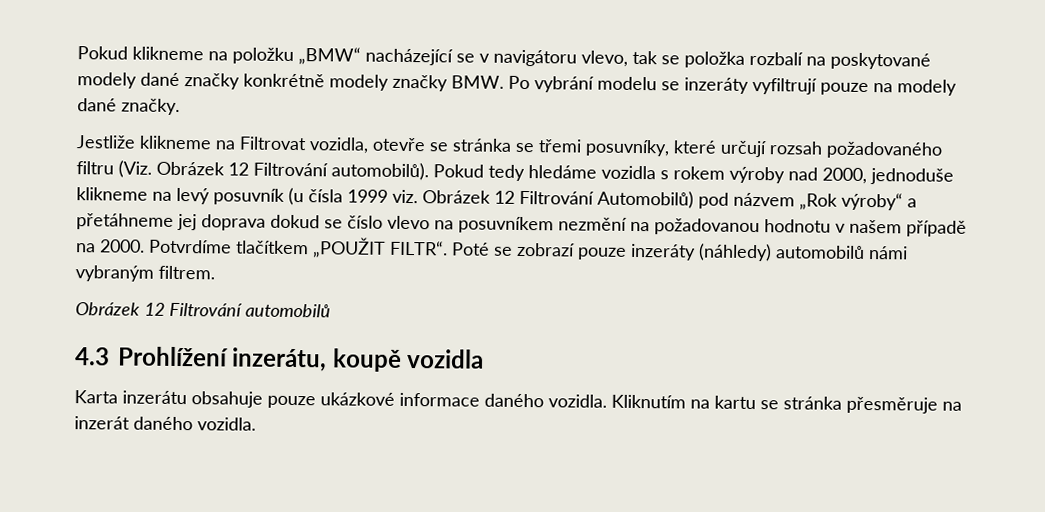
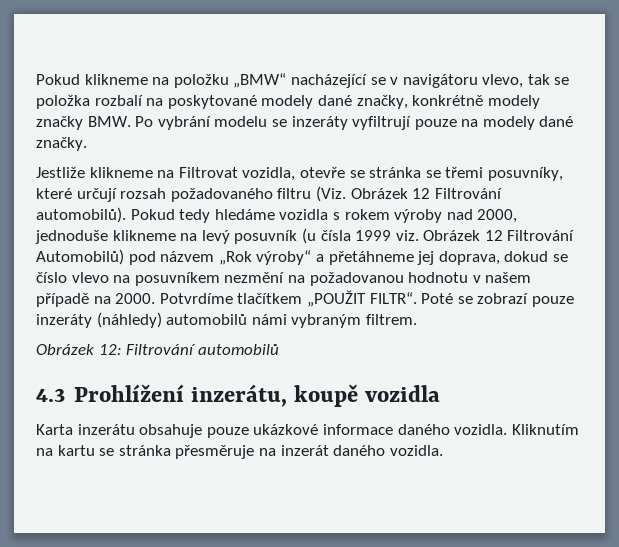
- Pokud klikneme na položku „BMW“ nacházející se v navigátoru vlevo, tak se položka rozbalí na poskytované modely dané značky konkrétně modely značky BMW. Po vybrání modelu se inzeráty vyfiltrují pouze na modely dané značky.
+ Pokud klikneme na položku „BMW“ nacházející se v navigátoru vlevo, tak se položka rozbalí na poskytované modely dané značky, konkrétně modely značky BMW. Po vybrání modelu se inzeráty vyfiltrují pouze na modely dané značky.
- Pokud tedy hledáme vozidla s rokem výroby nad 2000, jednoduše klikneme na levý posuvník (u čísla 1999 viz. Obrázek 12 Filtrování Automobilů) pod názvem „Rok výroby“ a přetáhneme jej doprava dokud se číslo vlevo na posuvníkem nezmění na požadovanou hodnotu v našem případě na 2000.
+ Pokud tedy hledáme vozidla s rokem výroby nad 2000, jednoduše klikneme na levý posuvník (u čísla 1999 viz. Obrázek 12 Filtrování Automobilů) pod názvem „Rok výroby“ a přetáhneme jej doprava, dokud se číslo vlevo na posuvníkem nezmění na požadovanou hodnotu v našem případě na 2000.
- Obrázek 12 Filtrování automobilů
+ Obrázek 12: Filtrování automobilů

